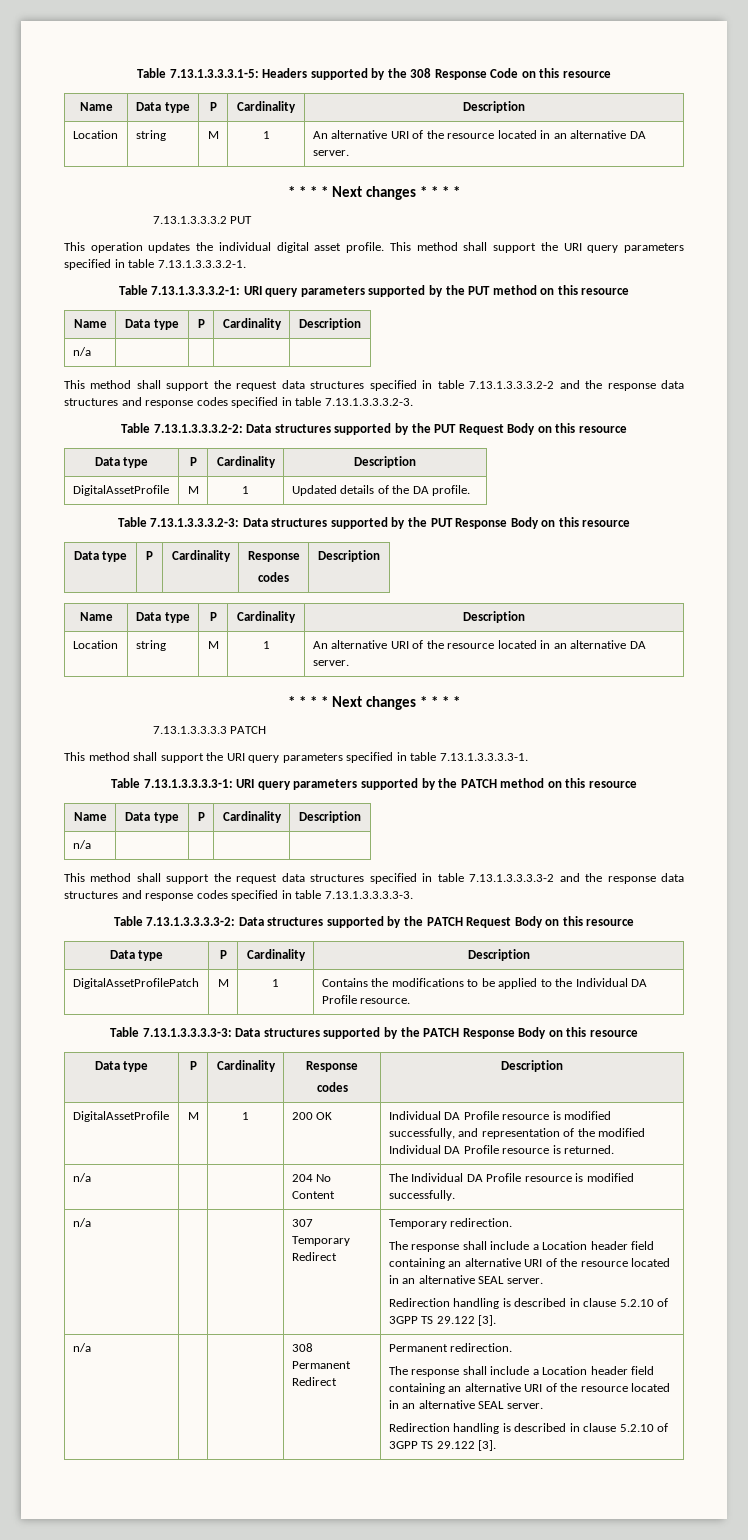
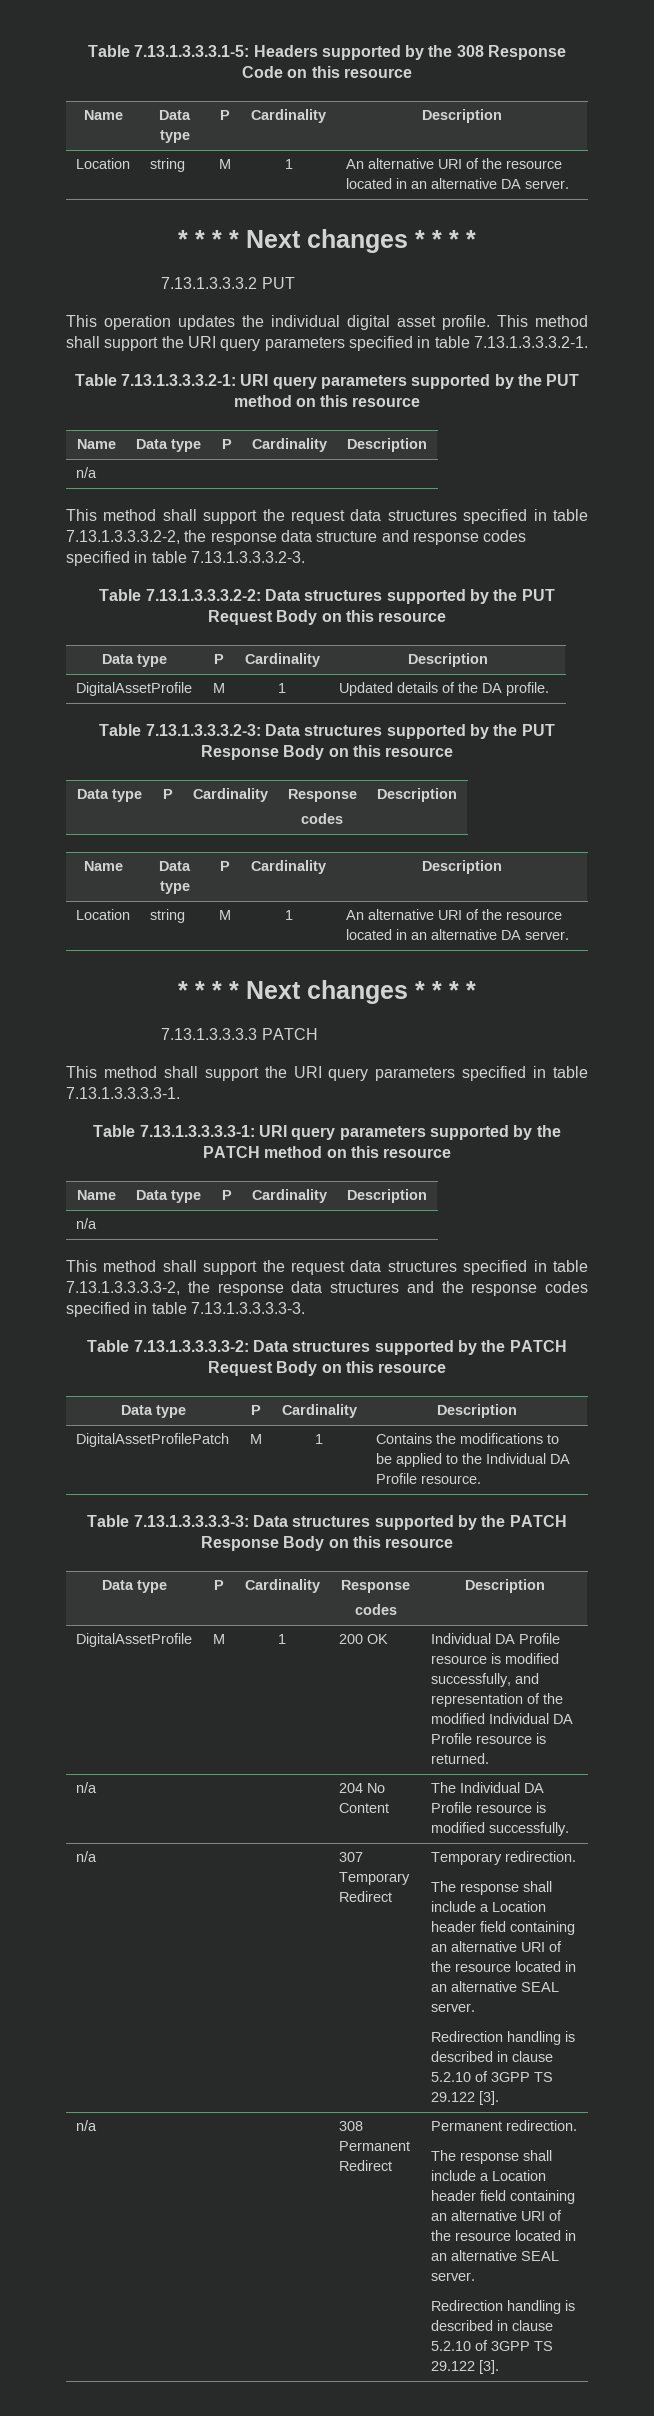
- This method shall support the request data structures specified in table 7.13.1.3.3.3.2-2 and the response data structures and response codes specified in table 7.13.1.3.3.3.2-3.
+ This method shall support the request data structures specified in table 7.13.1.3.3.3.2-2, the response data structure and response codes specified in table 7.13.1.3.3.3.2-3.
- This method shall support the request data structures specified in table 7.13.1.3.3.3.3-2 and the response data structures and response codes specified in table 7.13.1.3.3.3.3-3.
+ This method shall support the request data structures specified in table 7.13.1.3.3.3.3-2, the response data structures and the response codes specified in table 7.13.1.3.3.3.3-3.

